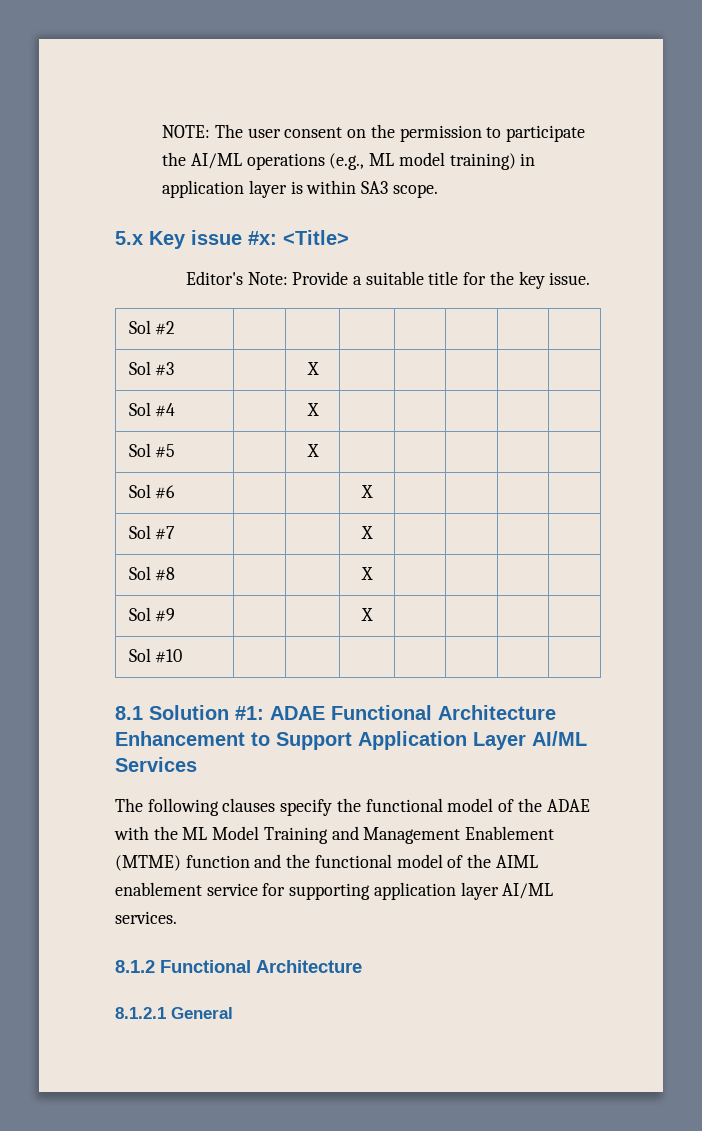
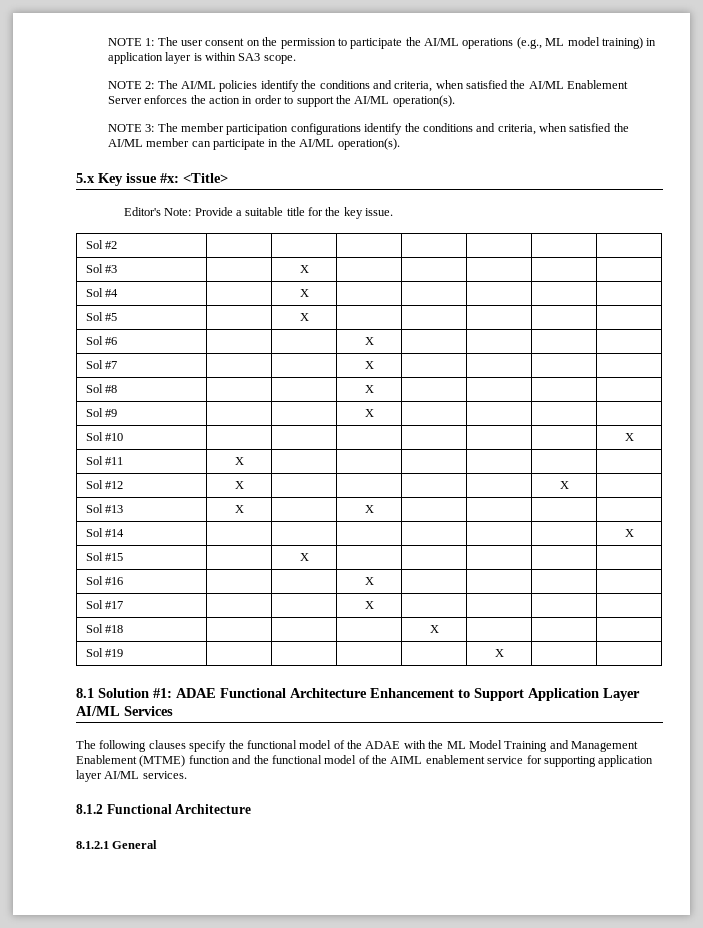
- NOTE: The user consent on the permission to participate the AI/ML operations (e.g., ML model training) in application layer is within SA3 scope.
+ NOTE 1: The user consent on the permission to participate the AI/ML operations (e.g., ML model training) in application layer is within SA3 scope.
+ NOTE 2: The AI/ML policies identify the conditions and criteria, when satisfied the AI/ML Enablement Server enforces the action in order to support the AI/ML operation(s).
+ NOTE 3: The member participation configurations identify the conditions and criteria, when satisfied the AI/ML member can participate in the AI/ML operation(s).
- Sol #10 | | | | | | |
+ Sol #10 | | | | | | | X
+ Sol #11 | X | | | | | |
+ Sol #12 | X | | | | | X |
+ Sol #13 | X | | X | | | |
+ Sol #14 | | | | | | | X
+ Sol #15 | | X | | | | |
+ Sol #16 | | | X | | | |
+ Sol #17 | | | X | | | |
+ Sol #18 | | | | X | | |
+ Sol #19 | | | | | X | |

